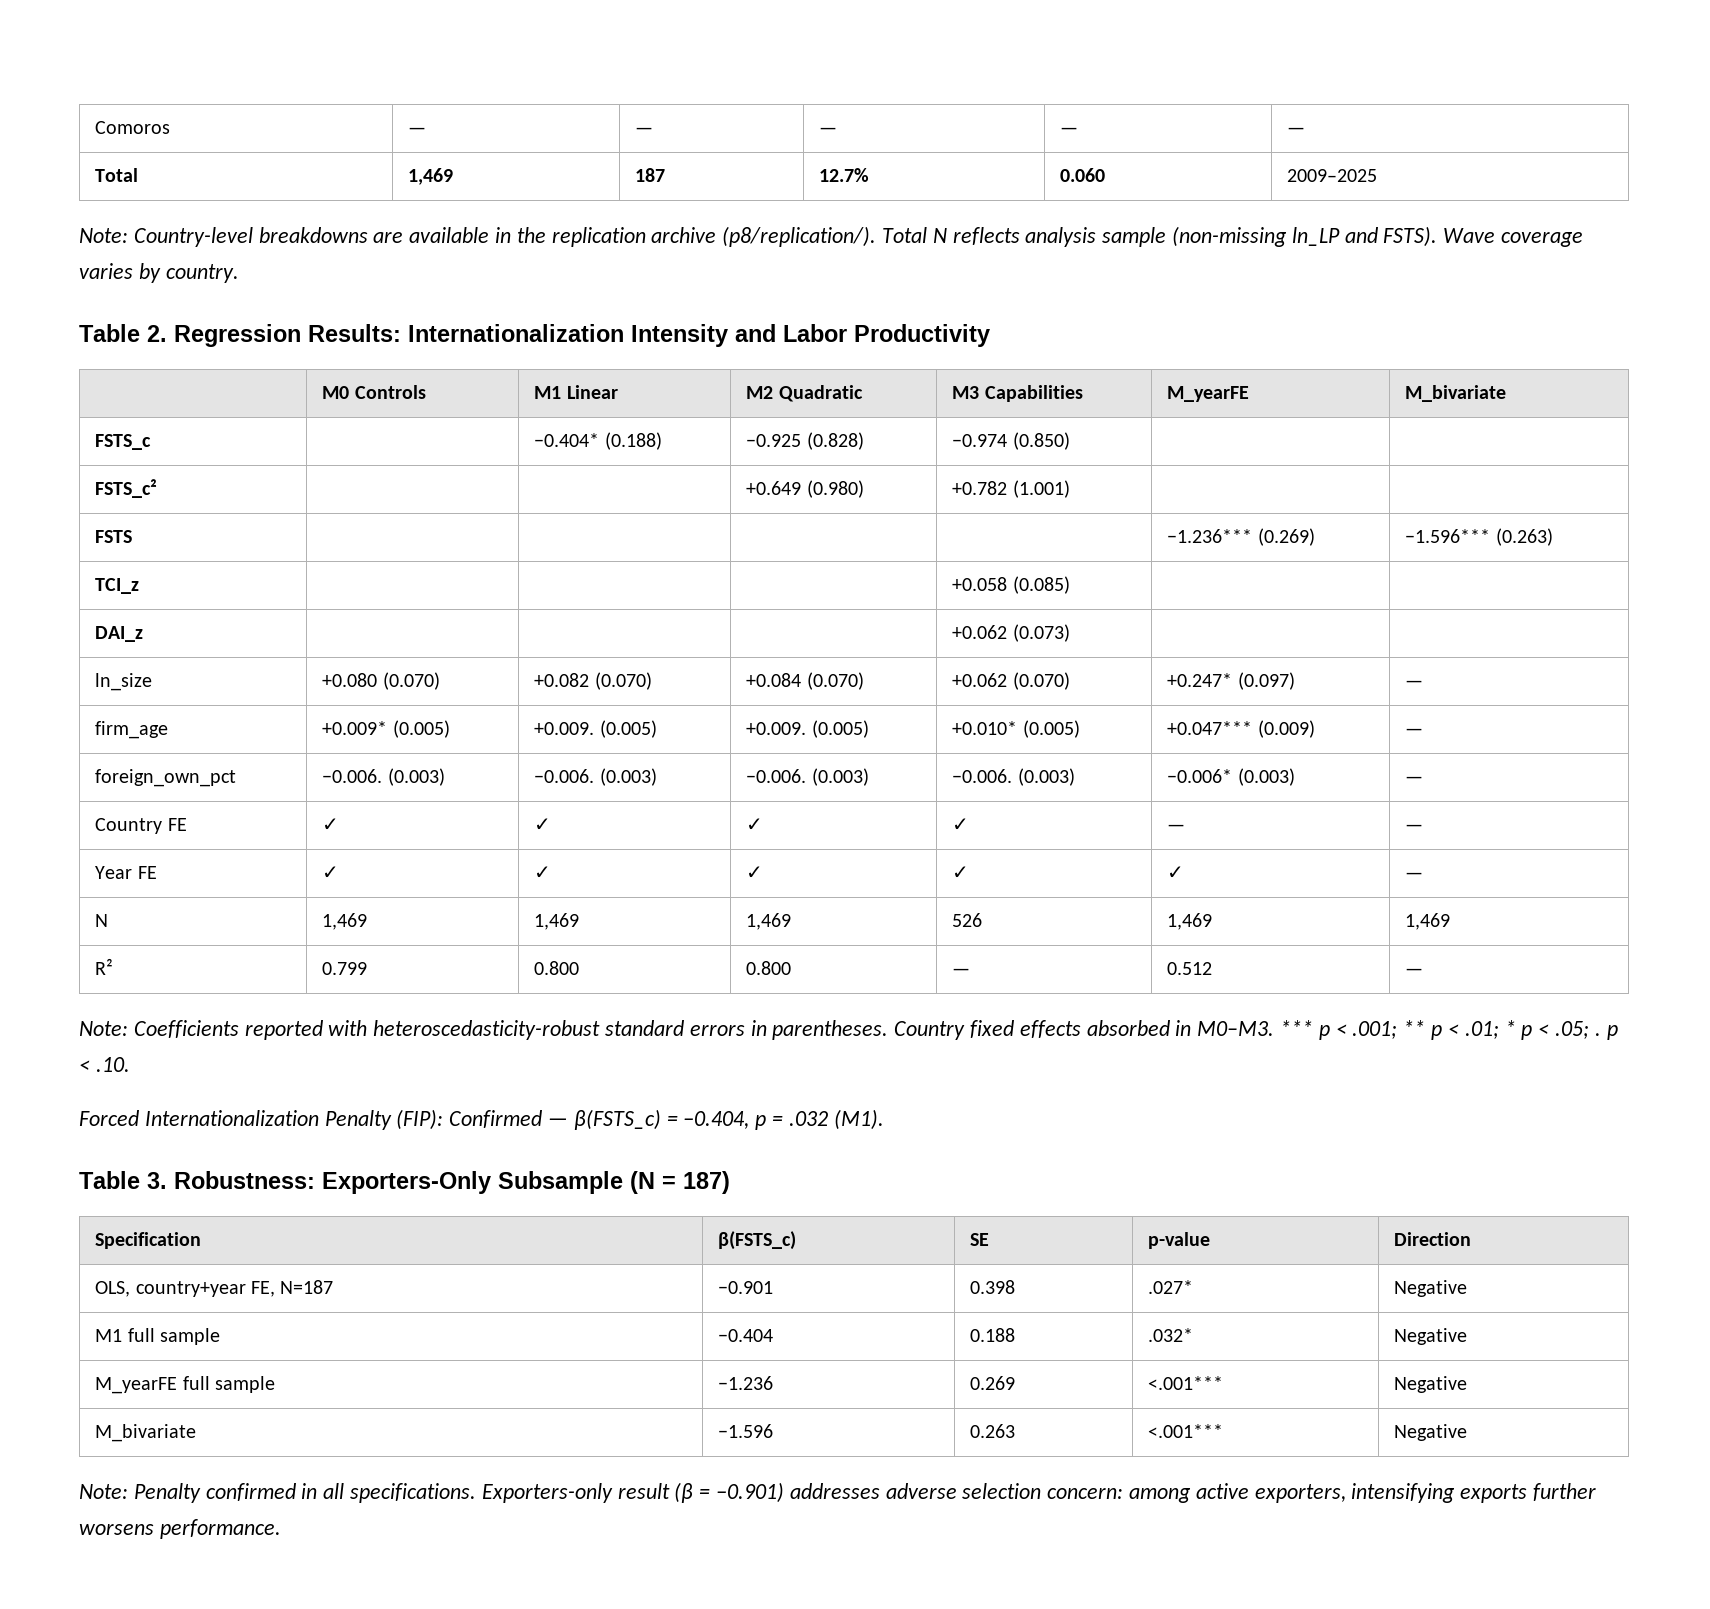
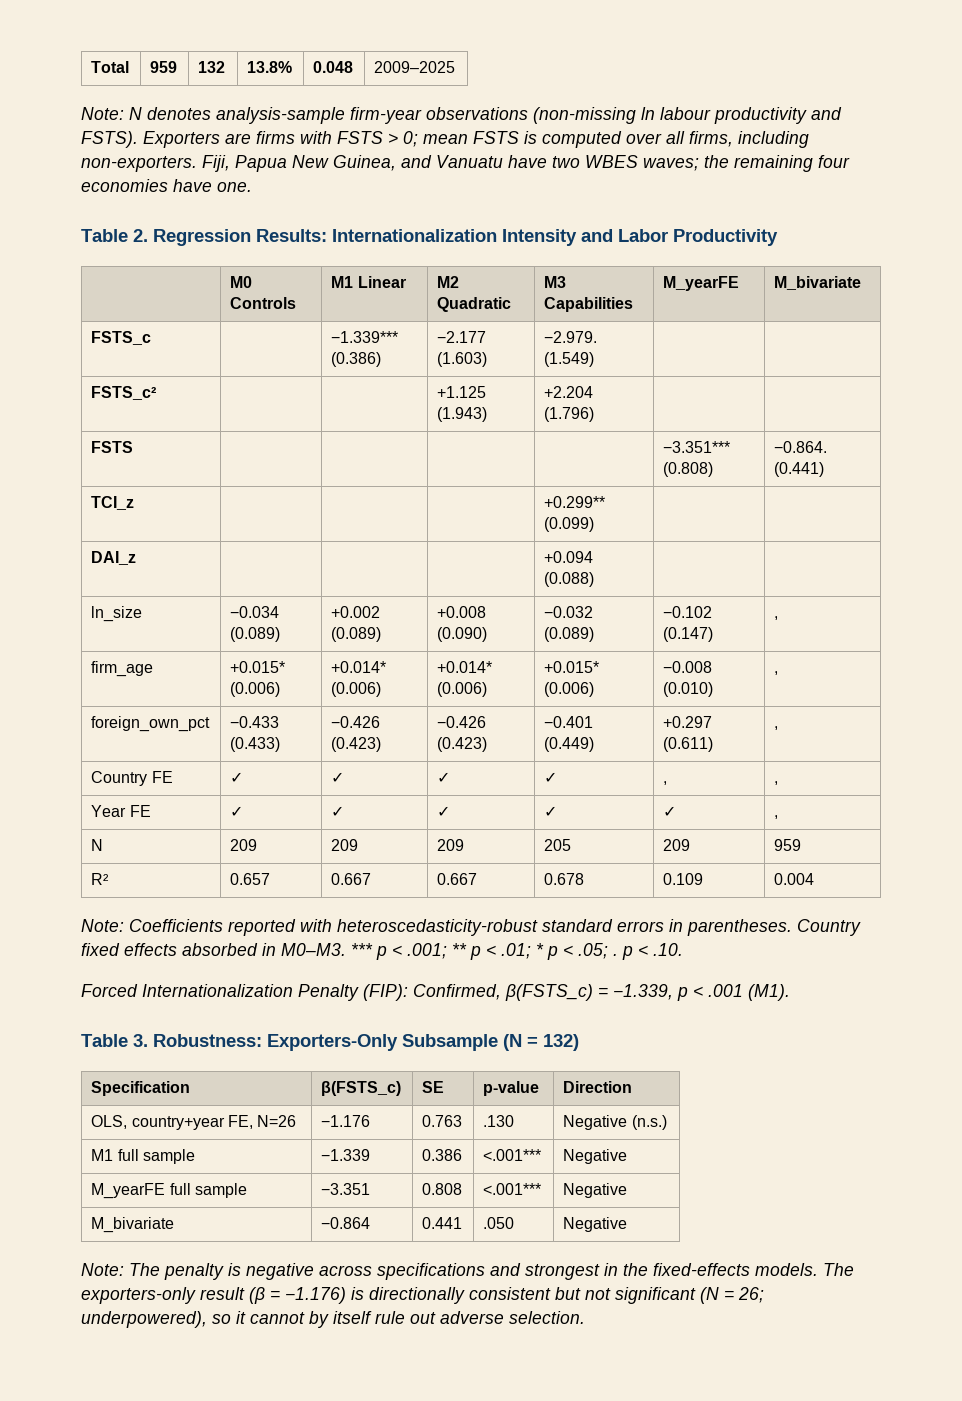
- Comoros | — | — | — | — | —
- Total | 1,469 | 187 | 12.7% | 0.060 | 2009–2025
- Note: Country-level breakdowns are available in the replication archive (p8/replication/). Total N reflects analysis sample (non-missing ln_LP and FSTS). Wave coverage varies by country.
+ Total | 959 | 132 | 13.8% | 0.048 | 2009–2025
+ Note: N denotes analysis-sample firm-year observations (non-missing ln labour productivity and FSTS). Exporters are firms with FSTS > 0; mean FSTS is computed over all firms, including non-exporters. Fiji, Papua New Guinea, and Vanuatu have two WBES waves; the remaining four economies have one.
- FSTS_c | | −0.404* (0.188) | −0.925 (0.828) | −0.974 (0.850) | |
- FSTS_c² | | | +0.649 (0.980) | +0.782 (1.001) | |
- FSTS | | | | | −1.236*** (0.269) | −1.596*** (0.263)
+ FSTS_c | | −1.339*** (0.386) | −2.177 (1.603) | −2.979. (1.549) | |
+ FSTS_c² | | | +1.125 (1.943) | +2.204 (1.796) | |
+ FSTS | | | | | −3.351*** (0.808) | −0.864. (0.441)
- TCI_z | | | | +0.058 (0.085) | |
+ TCI_z | | | | +0.299** (0.099) | |
- DAI_z | | | | +0.062 (0.073) | |
+ DAI_z | | | | +0.094 (0.088) | |
- ln_size | +0.080 (0.070) | +0.082 (0.070) | +0.084 (0.070) | +0.062 (0.070) | +0.247* (0.097) | —
- firm_age | +0.009* (0.005) | +0.009. (0.005) | +0.009. (0.005) | +0.010* (0.005) | +0.047*** (0.009) | —
- foreign_own_pct | −0.006. (0.003) | −0.006. (0.003) | −0.006. (0.003) | −0.006. (0.003) | −0.006* (0.003) | —
+ ln_size | −0.034 (0.089) | +0.002 (0.089) | +0.008 (0.090) | −0.032 (0.089) | −0.102 (0.147) | ,
+ firm_age | +0.015* (0.006) | +0.014* (0.006) | +0.014* (0.006) | +0.015* (0.006) | −0.008 (0.010) | ,
+ foreign_own_pct | −0.433 (0.433) | −0.426 (0.423) | −0.426 (0.423) | −0.401 (0.449) | +0.297 (0.611) | ,
- Country FE | ✓ | ✓ | ✓ | ✓ | — | —
+ Country FE | ✓ | ✓ | ✓ | ✓ | , | ,
- Year FE | ✓ | ✓ | ✓ | ✓ | ✓ | —
+ Year FE | ✓ | ✓ | ✓ | ✓ | ✓ | ,
- N | 1,469 | 1,469 | 1,469 | 526 | 1,469 | 1,469
- R² | 0.799 | 0.800 | 0.800 | — | 0.512 | —
+ N | 209 | 209 | 209 | 205 | 209 | 959
+ R² | 0.657 | 0.667 | 0.667 | 0.678 | 0.109 | 0.004
- Forced Internationalization Penalty (FIP): Confirmed — β(FSTS_c) = −0.404, p = .032 (M1).
+ Forced Internationalization Penalty (FIP): Confirmed, β(FSTS_c) = −1.339, p < .001 (M1).
- Table 3. Robustness: Exporters-Only Subsample (N = 187)
+ Table 3. Robustness: Exporters-Only Subsample (N = 132)
- OLS, country+year FE, N=187 | −0.901 | 0.398 | .027* | Negative
+ OLS, country+year FE, N=26 | −1.176 | 0.763 | .130 | Negative (n.s.)
- M1 full sample | −0.404 | 0.188 | .032* | Negative
+ M1 full sample | −1.339 | 0.386 | <.001*** | Negative
- M_yearFE full sample | −1.236 | 0.269 | <.001*** | Negative
+ M_yearFE full sample | −3.351 | 0.808 | <.001*** | Negative
- M_bivariate | −1.596 | 0.263 | <.001*** | Negative
+ M_bivariate | −0.864 | 0.441 | .050 | Negative
- Note: Penalty confirmed in all specifications. Exporters-only result (β = −0.901) addresses adverse selection concern: among active exporters, intensifying exports further worsens performance.
+ Note: The penalty is negative across specifications and strongest in the fixed-effects models. The exporters-only result (β = −1.176) is directionally consistent but not significant (N = 26; underpowered), so it cannot by itself rule out adverse selection.

